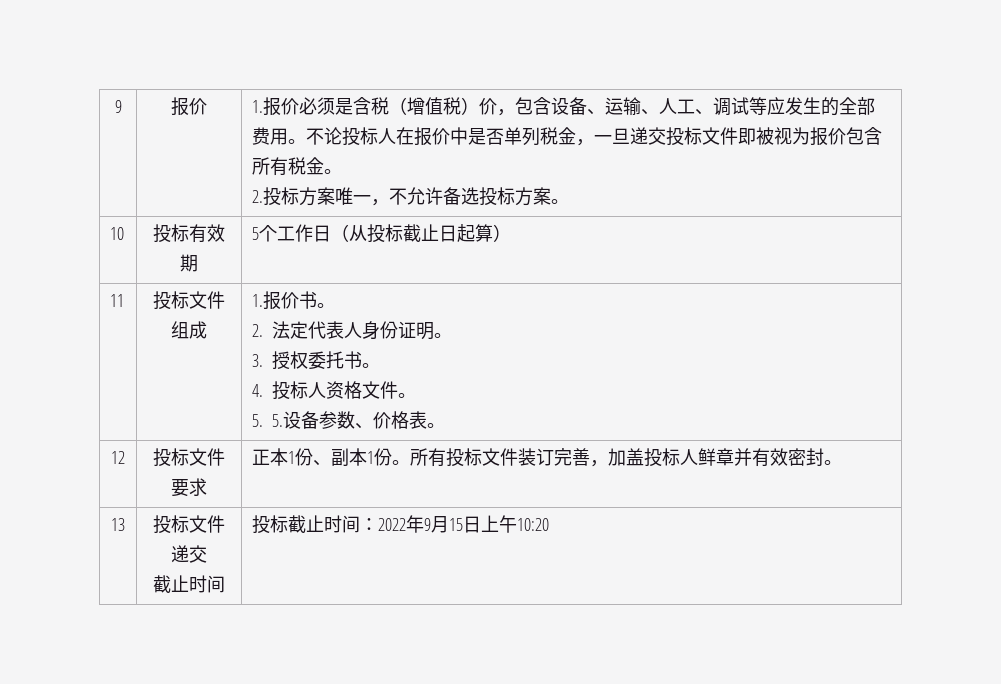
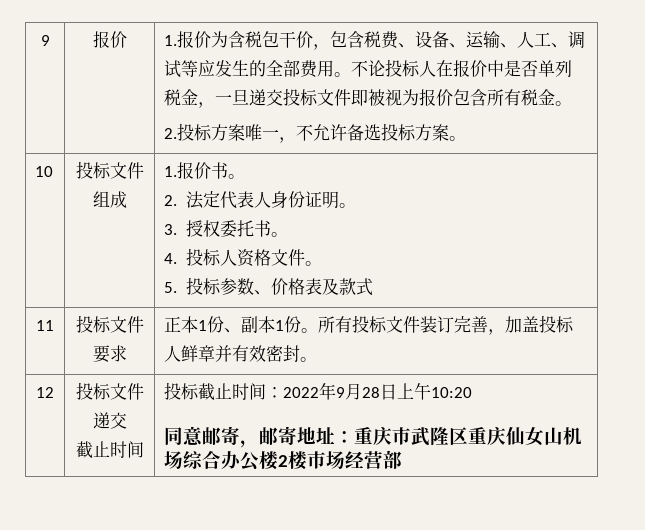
- 1.报价必须是含税（增值税）价，包含设备、运输、人工、调试等应发生的全部费用。
+ 1.报价为含税包干价，包含税费、设备、运输、人工、调试等应发生的全部费用。
- 10 | 投标有效期 | 5个工作日（从投标截止日起算）
- 11 | 投标文件组成 | 1.报价书。
+ 10 | 投标文件组成 | 1.报价书。
  2.法定代表人身份证明。
  3.授权委托书。
  4.投标人资格文件。
- 5. 5.设备参数、价格表。
- 12 | 投标文件要求 | 正本1份、副本1份。所有投标文件装订完善，加盖投标人鲜章并有效密封。
+ 5.投标参数、价格表及款式
+ 11 | 投标文件要求 | 正本1份、副本1份。所有投标文件装订完善，加盖投标人鲜章并有效密封。
- 13 | 投标文件递交
- 截止时间 | 投标截止时间：2022年9月15日上午10:20
+ 12 | 投标文件递交
+ 截止时间 | 投标截止时间：2022年9月28日上午10:20
+ 同意邮寄，邮寄地址：重庆市武隆区重庆仙女山机场综合办公楼2楼市场经营部

